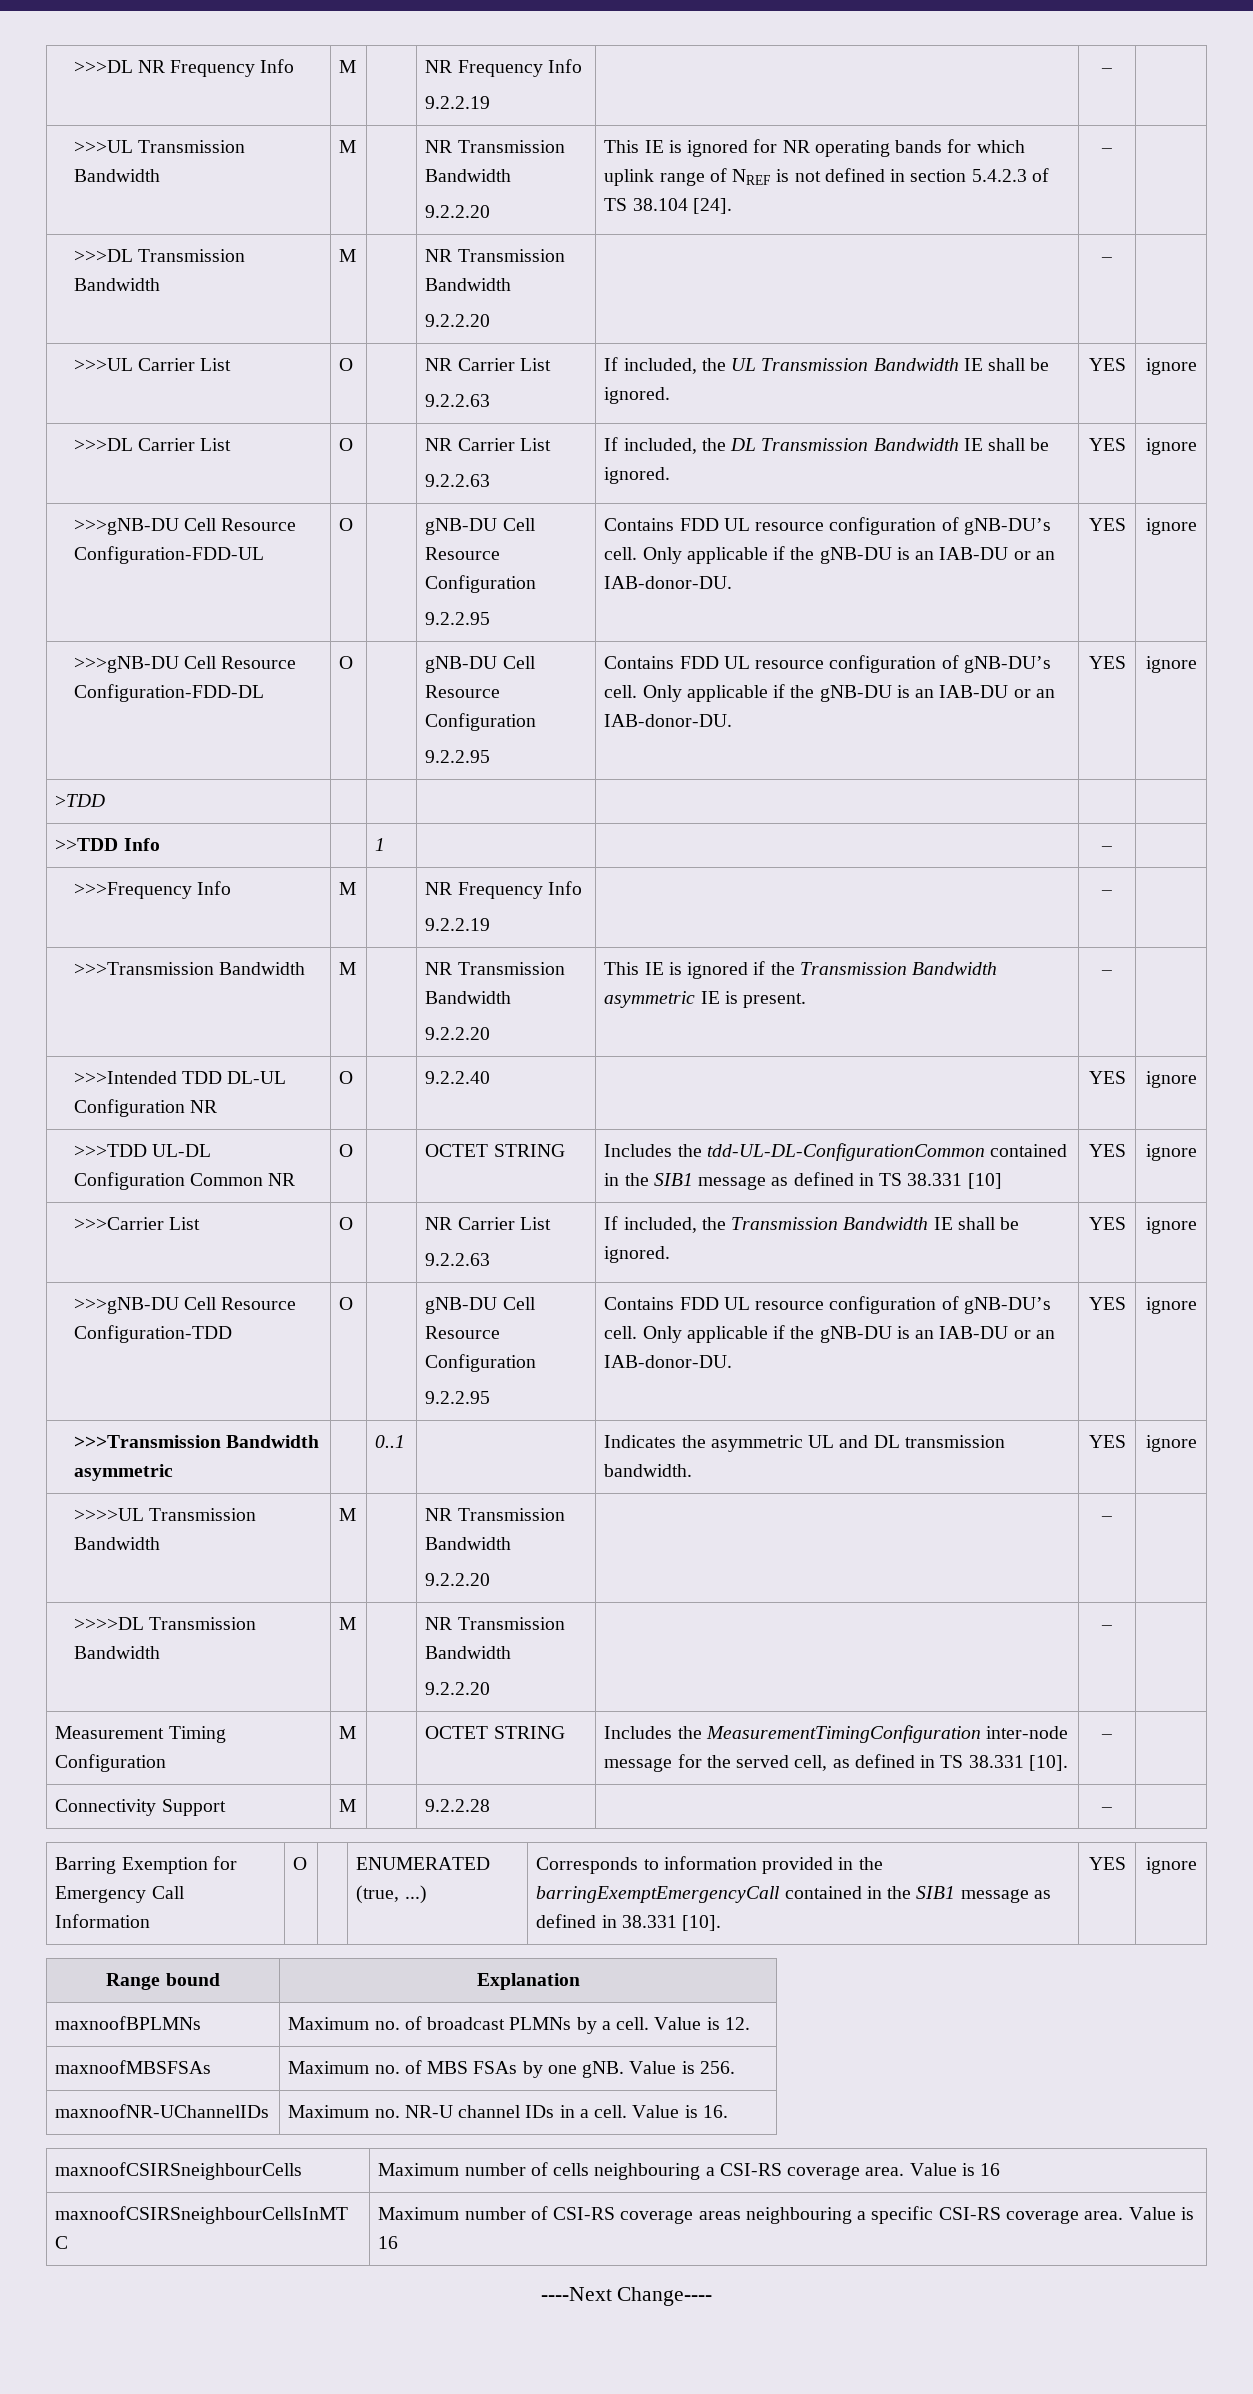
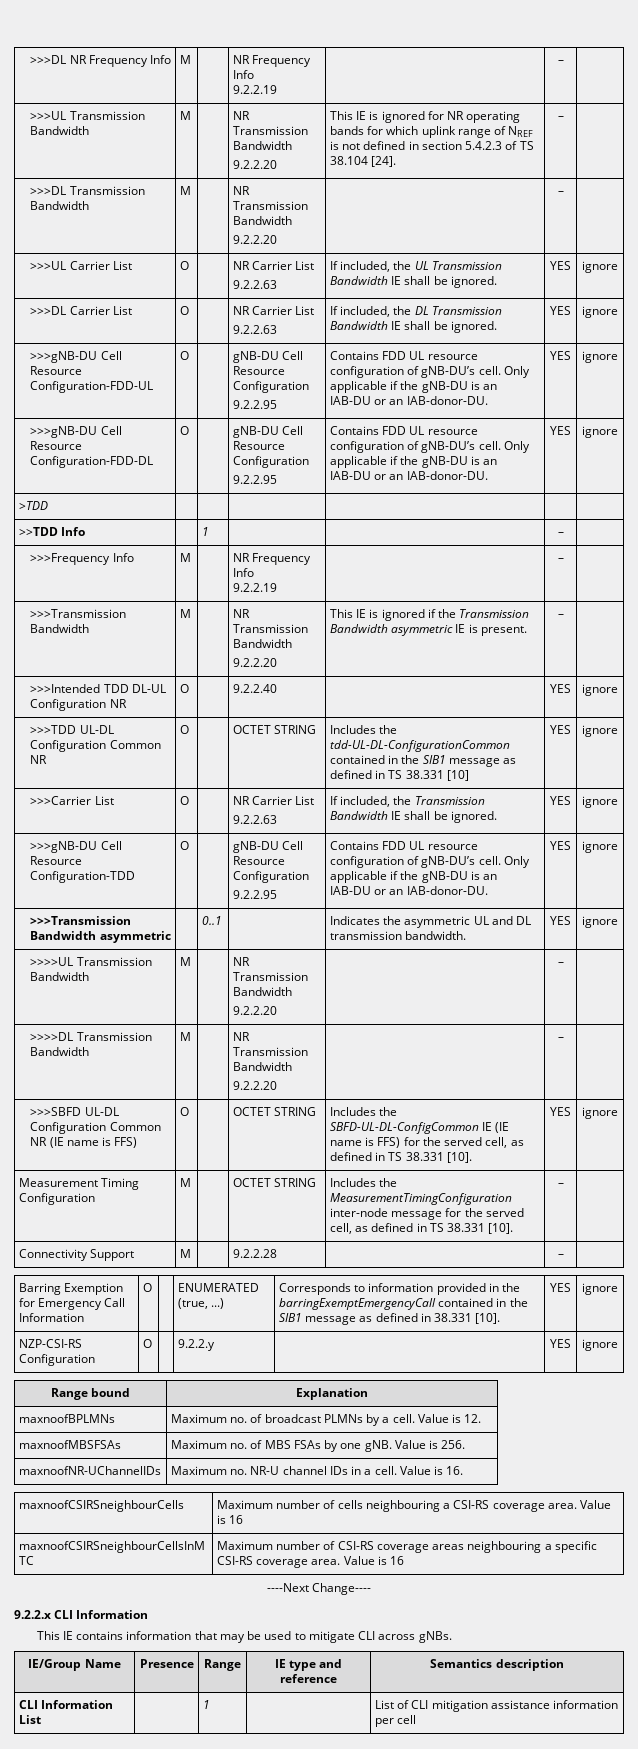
+ >>>SBFD UL-DL Configuration Common NR (IE name is FFS) | O | | OCTET STRING | Includes the SBFD-UL-DL-ConfigCommon IE (IE name is FFS) for the served cell, as defined in TS 38.331 [10]. | YES | ignore
+ NZP-CSI-RS Configuration | O | | 9.2.2.y | | YES | ignore
+ 9.2.2.x CLI Information
+ This IE contains information that may be used to mitigate CLI across gNBs.
+ IE/Group Name | Presence | Range | IE type and reference | Semantics description
+ CLI Information List | | 1 | | List of CLI mitigation assistance information per cell

